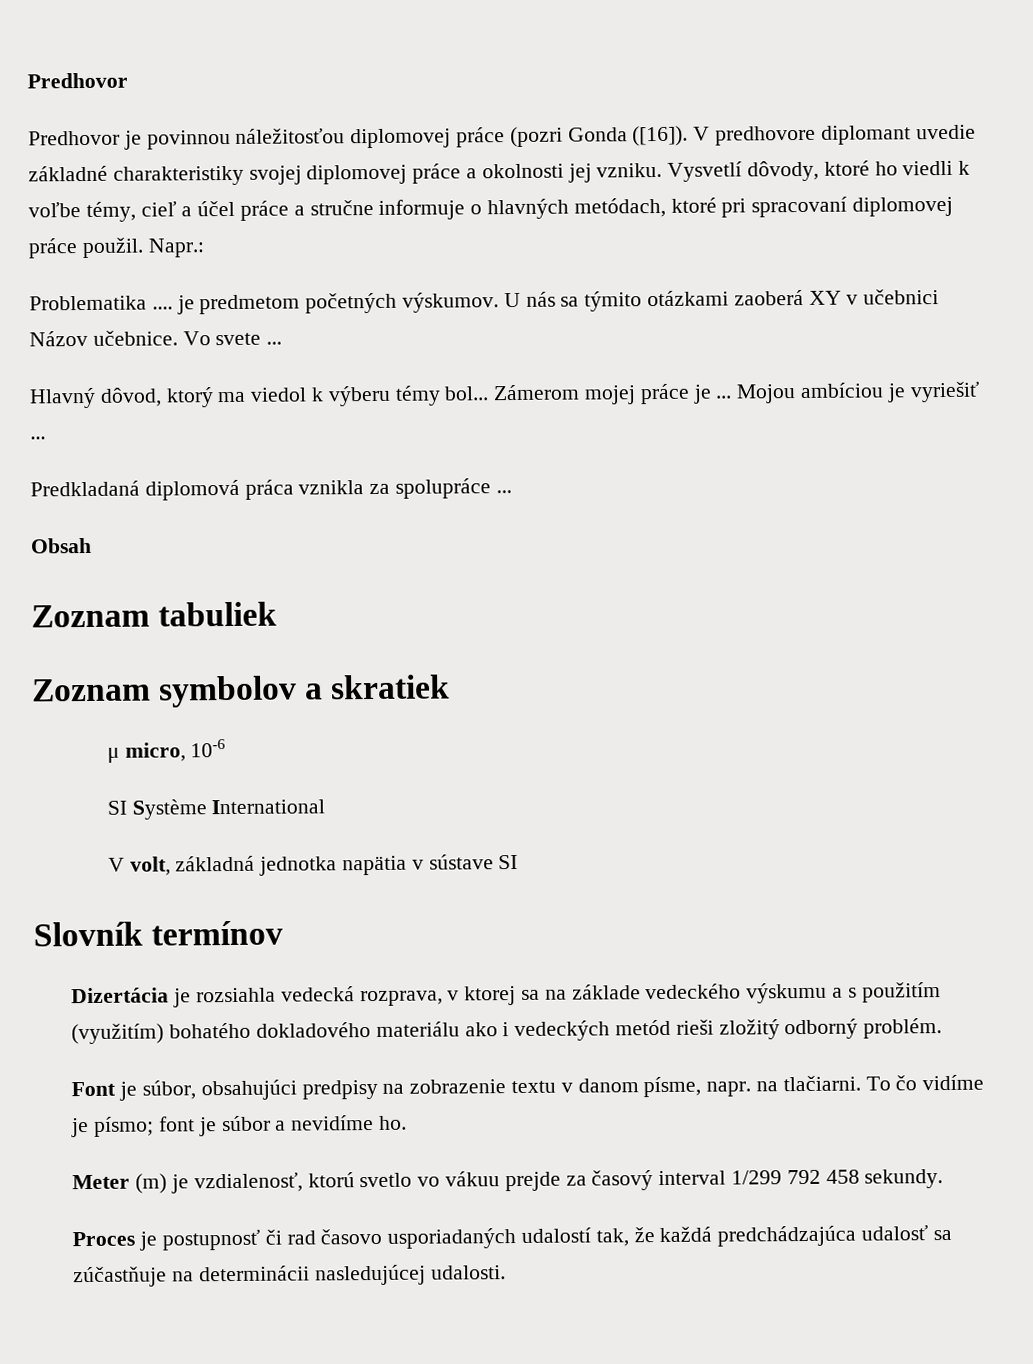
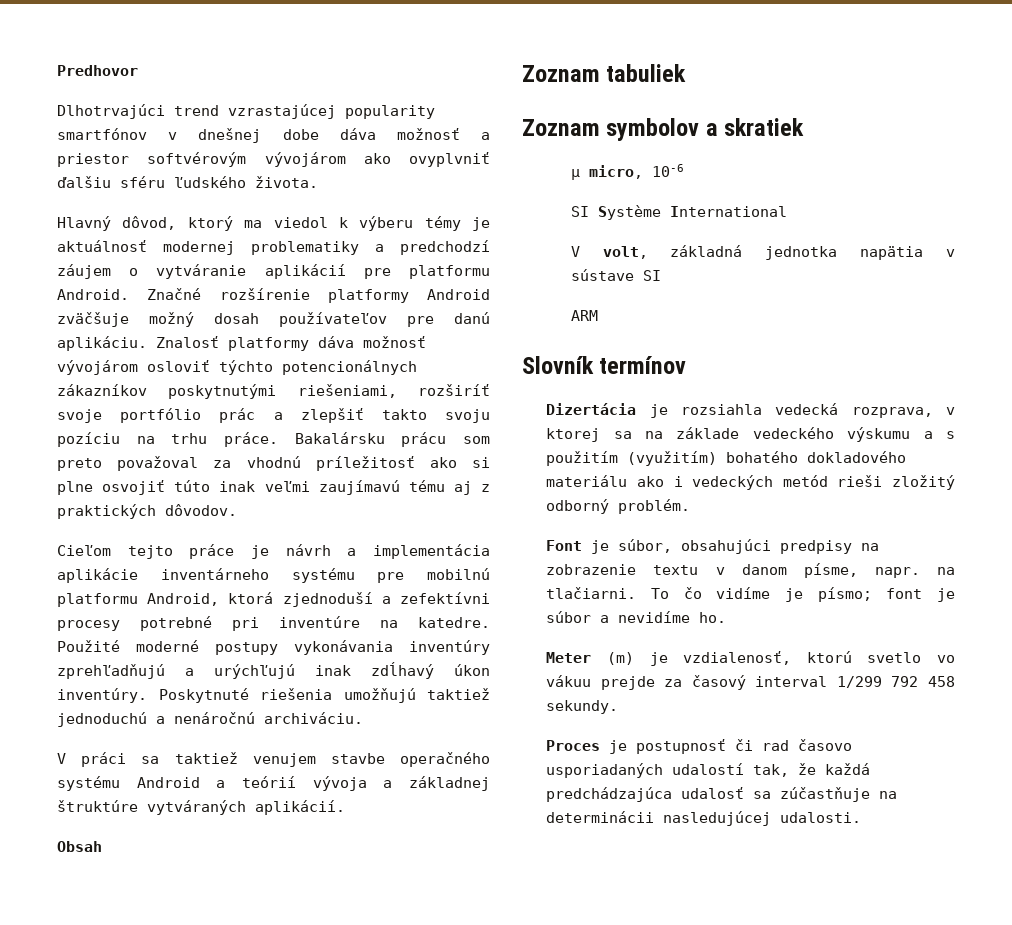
- Predhovor je povinnou náležitosťou diplomovej práce (pozri Gonda ([16]). V predhovore diplomant uvedie základné charakteristiky svojej diplomovej práce a okolnosti jej vzniku. Vysvetlí dôvody, ktoré ho viedli k voľbe témy, cieľ a účel práce a stručne informuje o hlavných metódach, ktoré pri spracovaní diplomovej práce použil. Napr.:
- Problematika .... je predmetom početných výskumov. U nás sa týmito otázkami zaoberá XY v učebnici Názov učebnice. Vo svete ...
+ Dlhotrvajúci trend vzrastajúcej popularity smartfónov v dnešnej dobe dáva možnosť a priestor softvérovým vývojárom ako ovyplvniť ďalšiu sféru ľudského života.
- Hlavný dôvod, ktorý ma viedol k výberu témy bol... Zámerom mojej práce je ... Mojou ambíciou je vyriešiť ...
- Predkladaná diplomová práca vznikla za spolupráce ...
+ Hlavný dôvod, ktorý ma viedol k výberu témy je aktuálnosť modernej problematiky a predchodzí záujem o vytváranie aplikácií pre platformu Android. Značné rozšírenie platformy Android zväčšuje možný dosah používateľov pre danú aplikáciu. Znalosť platformy dáva možnosť vývojárom osloviť týchto potencionálnych zákazníkov poskytnutými riešeniami, rozširíť svoje portfólio prác a zlepšiť takto svoju pozíciu na trhu práce. Bakalársku prácu som preto považoval za vhodnú príležitosť ako si plne osvojiť túto inak veľmi zaujímavú tému aj z praktických dôvodov.
+ Cieľom tejto práce je návrh a implementácia aplikácie inventárneho systému pre mobilnú platformu Android, ktorá zjednoduší a zefektívni procesy potrebné pri inventúre na katedre. Použité moderné postupy vykonávania inventúry zprehľadňujú a urýchľujú inak zdĺhavý úkon inventúry. Poskytnuté riešenia umožňujú taktiež jednoduchú a nenáročnú archiváciu.
+ V práci sa taktiež venujem stavbe operačného systému Android a teórií vývoja a základnej štruktúre vytváraných aplikácií.
+ ARM

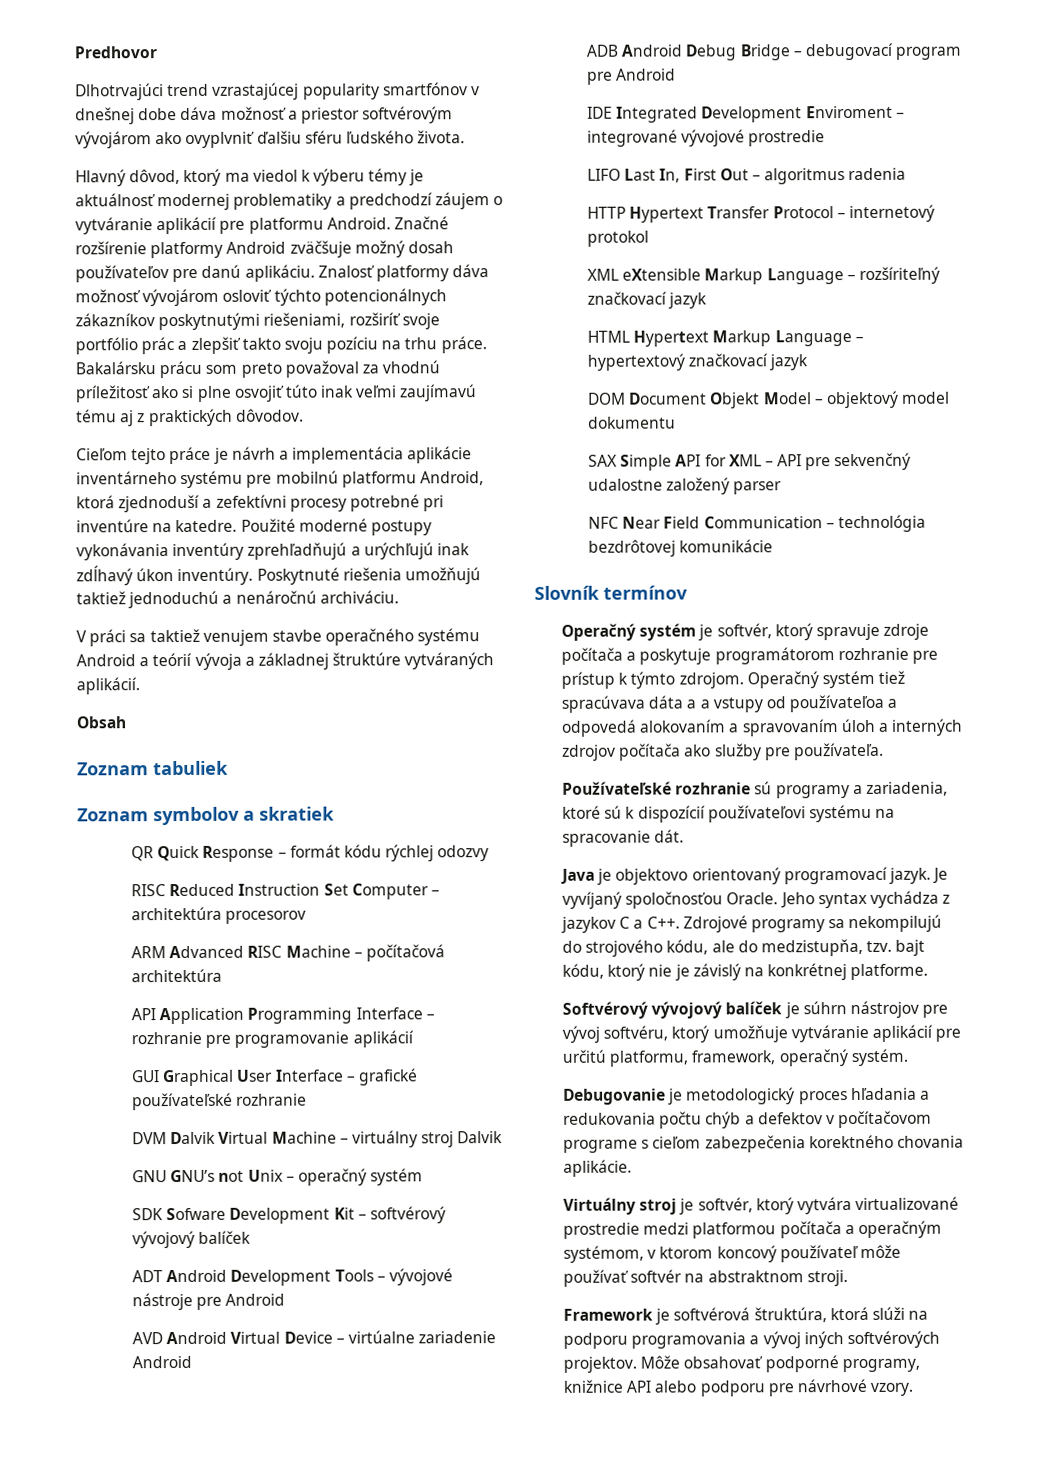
- μ micro, 10-6
- SI Système International
- V volt, základná jednotka napätia v sústave SI
- ARM
+ QR Quick Response – formát kódu rýchlej odozvy
+ RISC Reduced Instruction Set Computer – architektúra procesorov
+ ARM Advanced RISC Machine – počítačová architektúra
+ API Application Programming Interface – rozhranie pre programovanie aplikácií
+ GUI Graphical User Interface – grafické používateľské rozhranie
+ DVM Dalvik Virtual Machine – virtuálny stroj Dalvik
+ GNU GNU’s not Unix – operačný systém
+ SDK Sofware Development Kit – softvérový vývojový balíček
+ ADT Android Development Tools – vývojové nástroje pre Android
+ AVD Android Virtual Device – virtúalne zariadenie Android
+ ADB Android Debug Bridge – debugovací program pre Android
+ IDE Integrated Development Enviroment – integrované vývojové prostredie
+ LIFO Last In, First Out – algoritmus radenia
+ HTTP Hypertext Transfer Protocol – internetový protokol
+ XML eXtensible Markup Language – rozšíriteľný značkovací jazyk
+ HTML Hypertext Markup Language – hypertextový značkovací jazyk
+ DOM Document Objekt Model – objektový model dokumentu
+ SAX Simple API for XML – API pre sekvenčný udalostne založený parser
+ NFC Near Field Communication – technológia bezdrôtovej komunikácie
  Slovník termínov
- Dizertácia je rozsiahla vedecká rozprava, v ktorej sa na základe vedeckého výskumu a s použitím (využitím) bohatého dokladového materiálu ako i vedeckých metód rieši zložitý odborný problém.
- Font je súbor, obsahujúci predpisy na zobrazenie textu v danom písme, napr. na tlačiarni. To čo vidíme je písmo; font je súbor a nevidíme ho.
- Meter (m) je vzdialenosť, ktorú svetlo vo vákuu prejde za časový interval 1/299 792 458 sekundy.
- Proces je postupnosť či rad časovo usporiadaných udalostí tak, že každá predchádzajúca udalosť sa zúčastňuje na determinácii nasledujúcej udalosti.
+ Operačný systém je softvér, ktorý spravuje zdroje počítača a poskytuje programátorom rozhranie pre prístup k týmto zdrojom. Operačný systém tiež spracúvava dáta a a vstupy od používateľoa a odpovedá alokovaním a spravovaním úloh a interných zdrojov počítača ako služby pre používateľa.
+ Používateľské rozhranie sú programy a zariadenia, ktoré sú k dispozícií používateľovi systému na spracovanie dát.
+ Java je objektovo orientovaný programovací jazyk. Je vyvíjaný spoločnosťou Oracle. Jeho syntax vychádza z jazykov C a C++. Zdrojové programy sa nekompilujú do strojového kódu, ale do medzistupňa, tzv. bajt kódu, ktorý nie je závislý na konkrétnej platforme.
+ Softvérový vývojový balíček je súhrn nástrojov pre vývoj softvéru, ktorý umožňuje vytváranie aplikácií pre určitú platformu, framework, operačný systém.
+ Debugovanie je metodologický proces hľadania a redukovania počtu chýb a defektov v počítačovom programe s cieľom zabezpečenia korektného chovania aplikácie.
+ Virtuálny stroj je softvér, ktorý vytvára virtualizované prostredie medzi platformou počítača a operačným systémom, v ktorom koncový používateľ môže používať softvér na abstraktnom stroji.
+ Framework je softvérová štruktúra, ktorá slúži na podporu programovania a vývoj iných softvérových projektov. Môže obsahovať podporné programy, knižnice API alebo podporu pre návrhové vzory.

